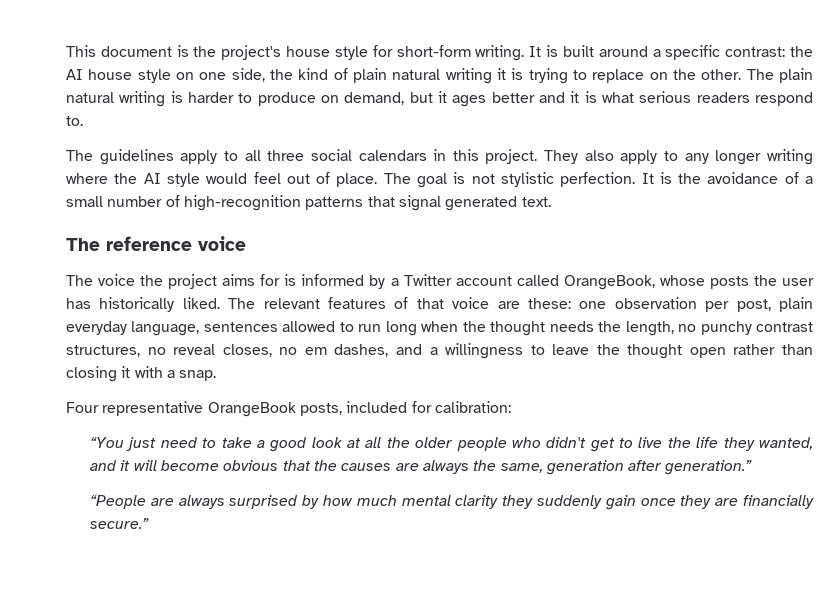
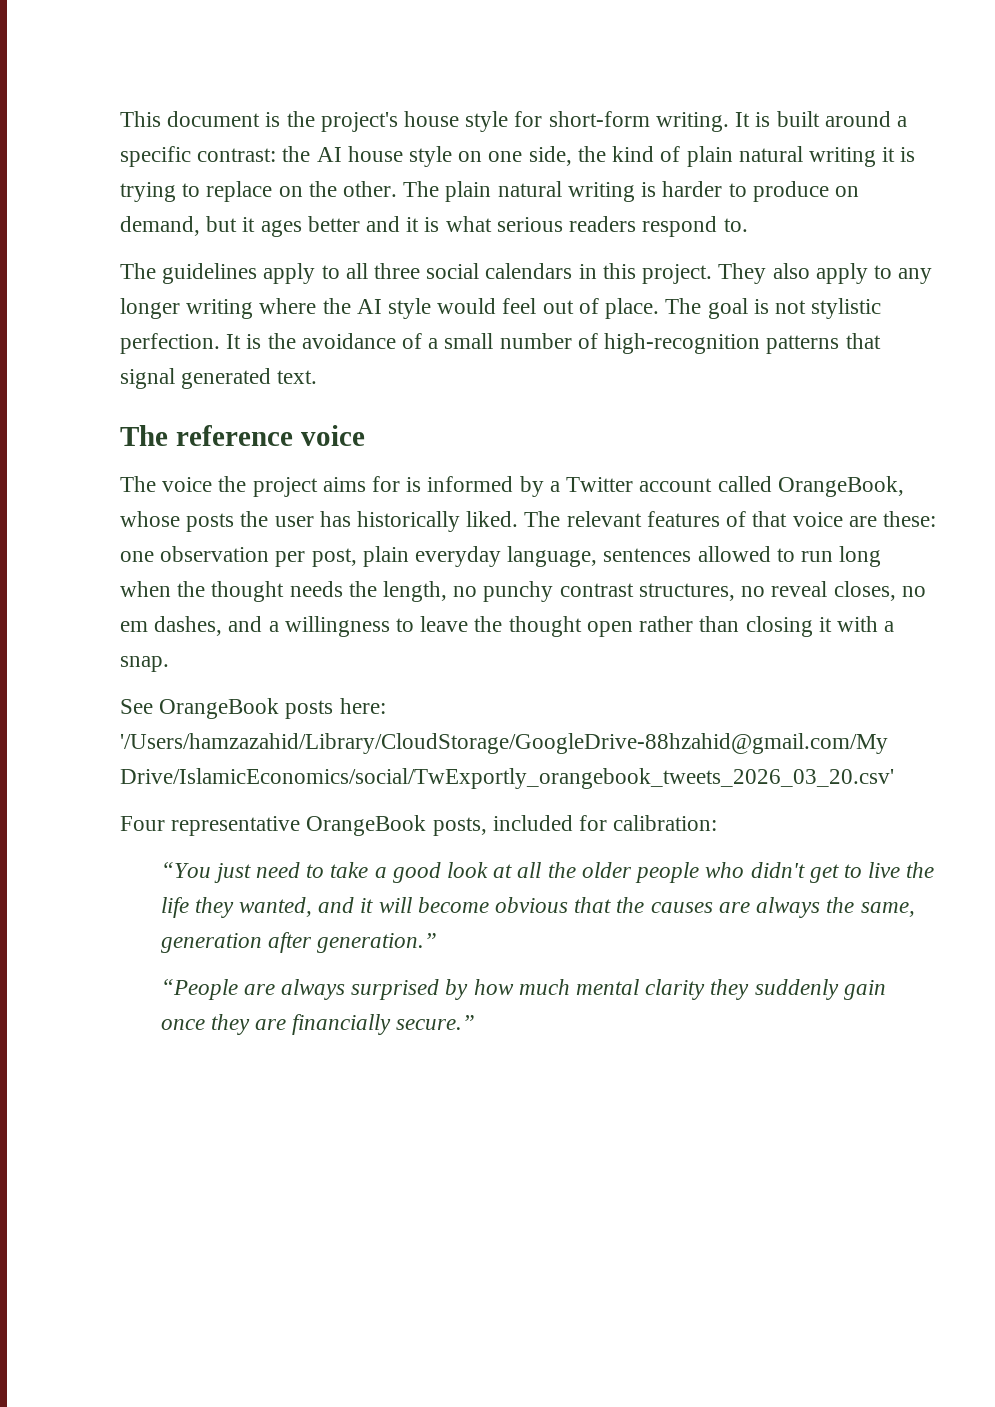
+ See OrangeBook posts here: '/Users/hamzazahid/Library/CloudStorage/GoogleDrive-88hzahid@gmail.com/My Drive/IslamicEconomics/social/TwExportly_orangebook_tweets_2026_03_20.csv'

